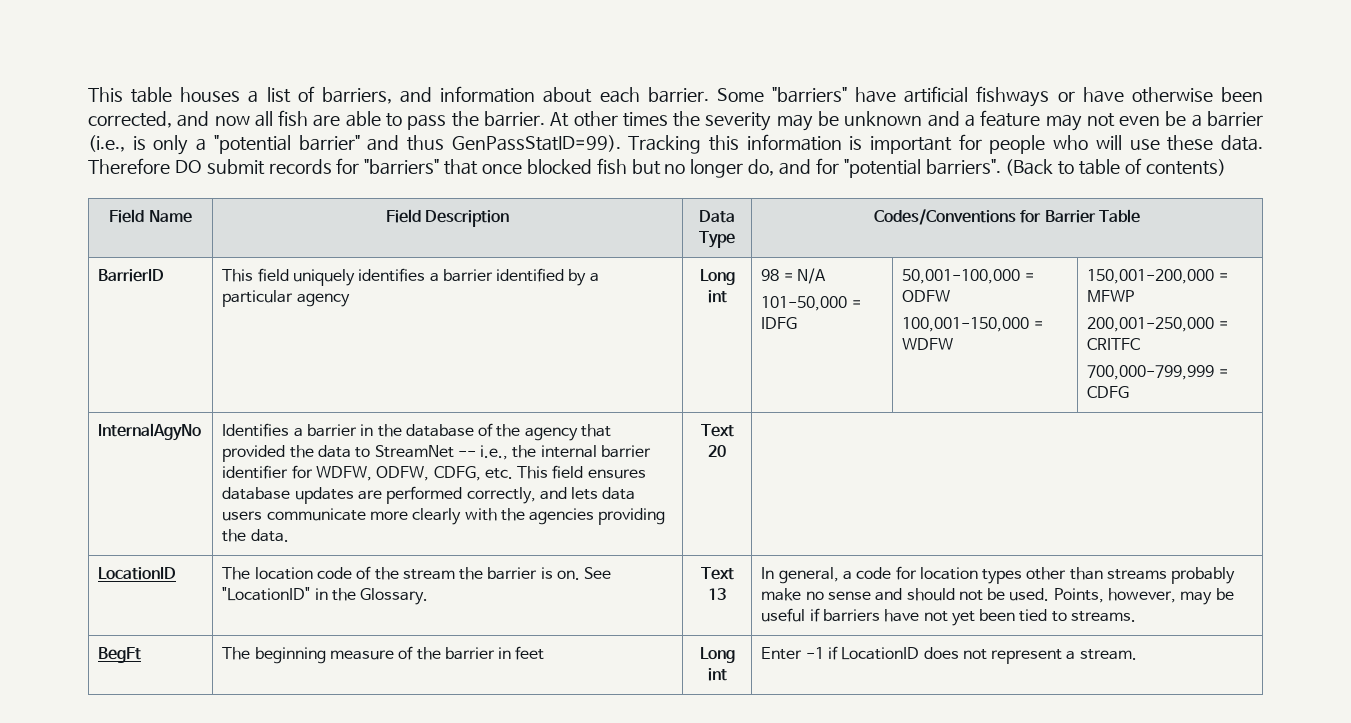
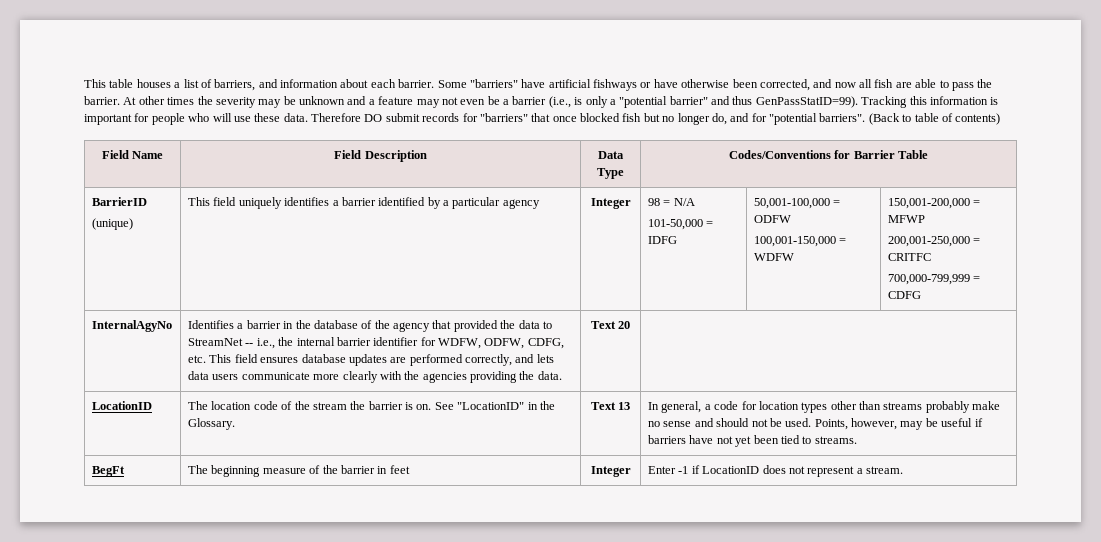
- BarrierID | This field uniquely identifies a barrier identified by a particular agency | Long int | 98 = N/A
+ BarrierID
+ (unique) | This field uniquely identifies a barrier identified by a particular agency | Integer | 98 = N/A
- BegFt | The beginning measure of the barrier in feet | Long int | Enter -1 if LocationID does not represent a stream.
+ BegFt | The beginning measure of the barrier in feet | Integer | Enter -1 if LocationID does not represent a stream.

